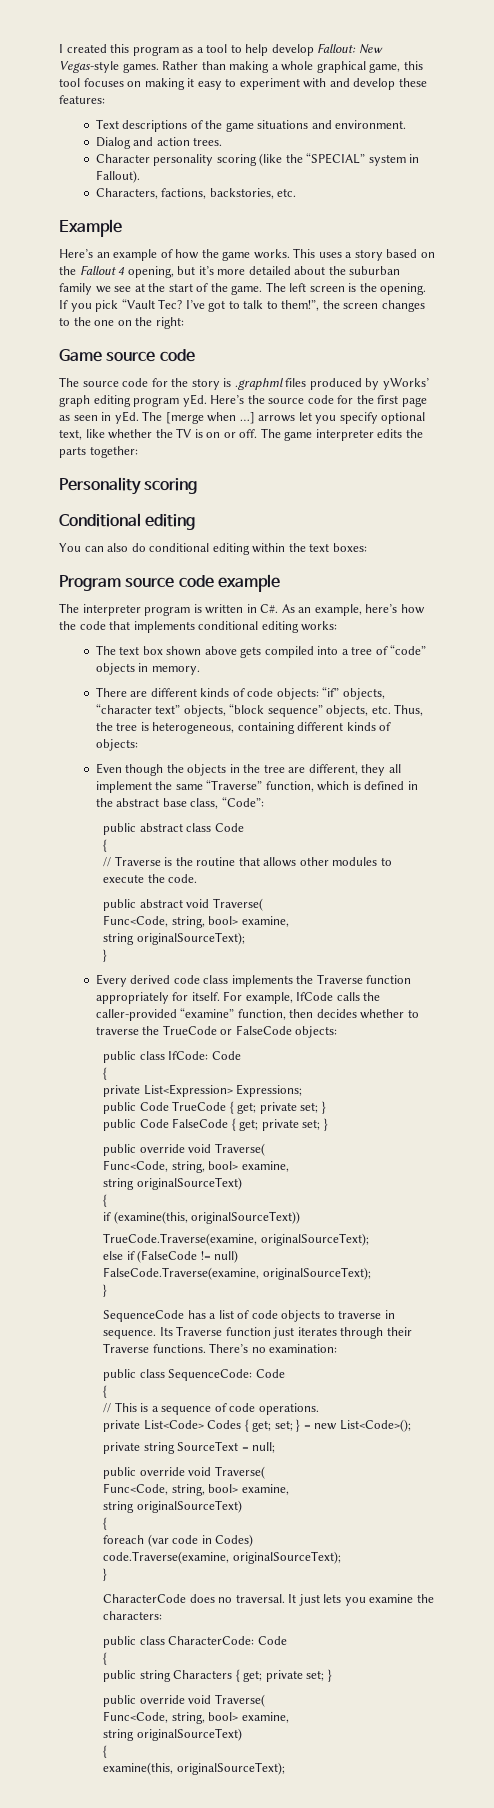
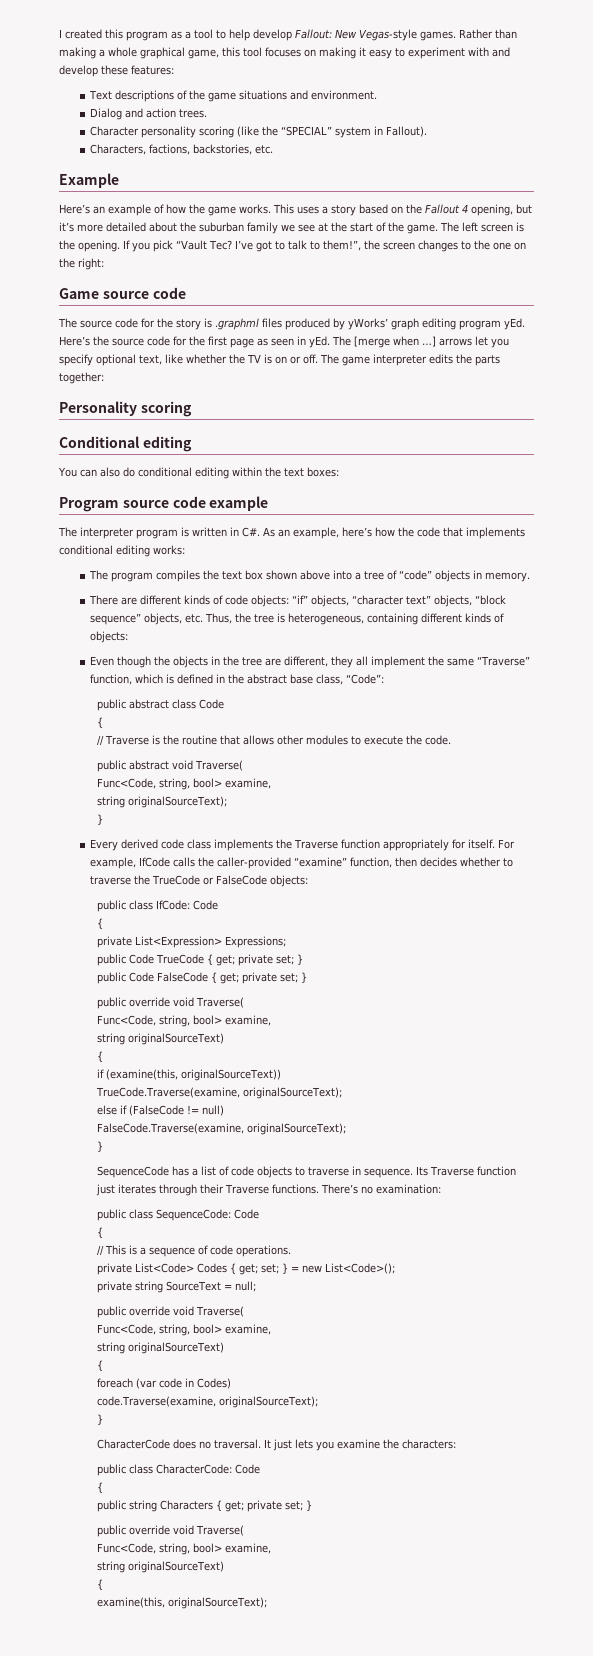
- The text box shown above gets compiled into a tree of “code” objects in memory.
+ The program compiles the text box shown above into a tree of “code” objects in memory.

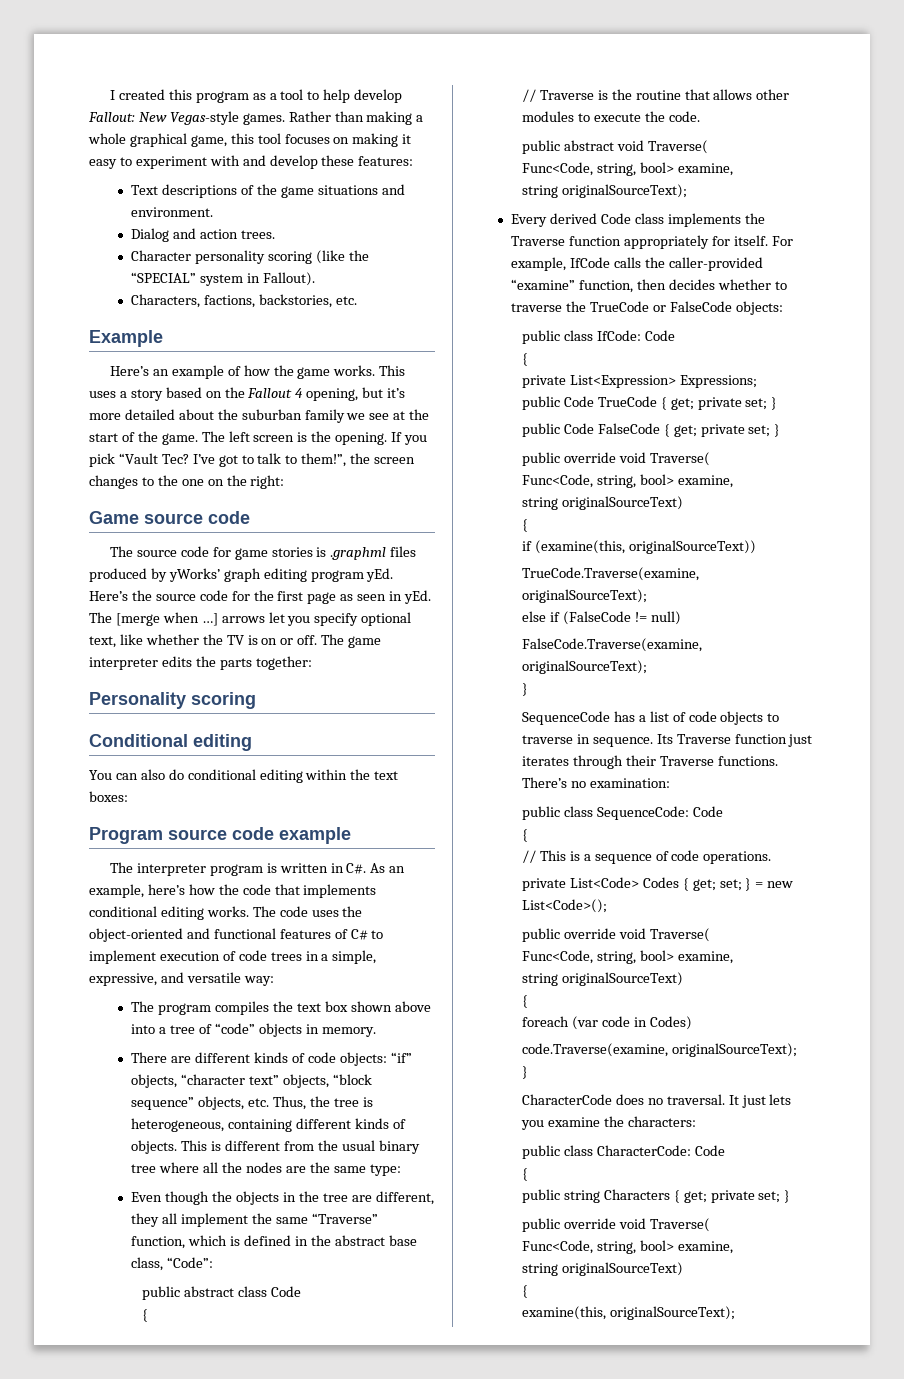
- The source code for the story is .graphml files produced by yWorks’ graph editing program yEd.
+ The source code for game stories is .graphml files produced by yWorks’ graph editing program yEd.
- The interpreter program is written in C#. As an example, here’s how the code that implements conditional editing works:
+ The interpreter program is written in C#. As an example, here’s how the code that implements conditional editing works. The code uses the object-oriented and functional features of C# to implement execution of code trees in a simple, expressive, and versatile way:
- There are different kinds of code objects: “if” objects, “character text” objects, “block sequence” objects, etc. Thus, the tree is heterogeneous, containing different kinds of objects:
+ There are different kinds of code objects: “if” objects, “character text” objects, “block sequence” objects, etc. Thus, the tree is heterogeneous, containing different kinds of objects. This is different from the usual binary tree where all the nodes are the same type:
  string originalSourceText);
- }
- Every derived code class implements the Traverse function appropriately for itself.
+ Every derived Code class implements the Traverse function appropriately for itself.
- private string SourceText = null;

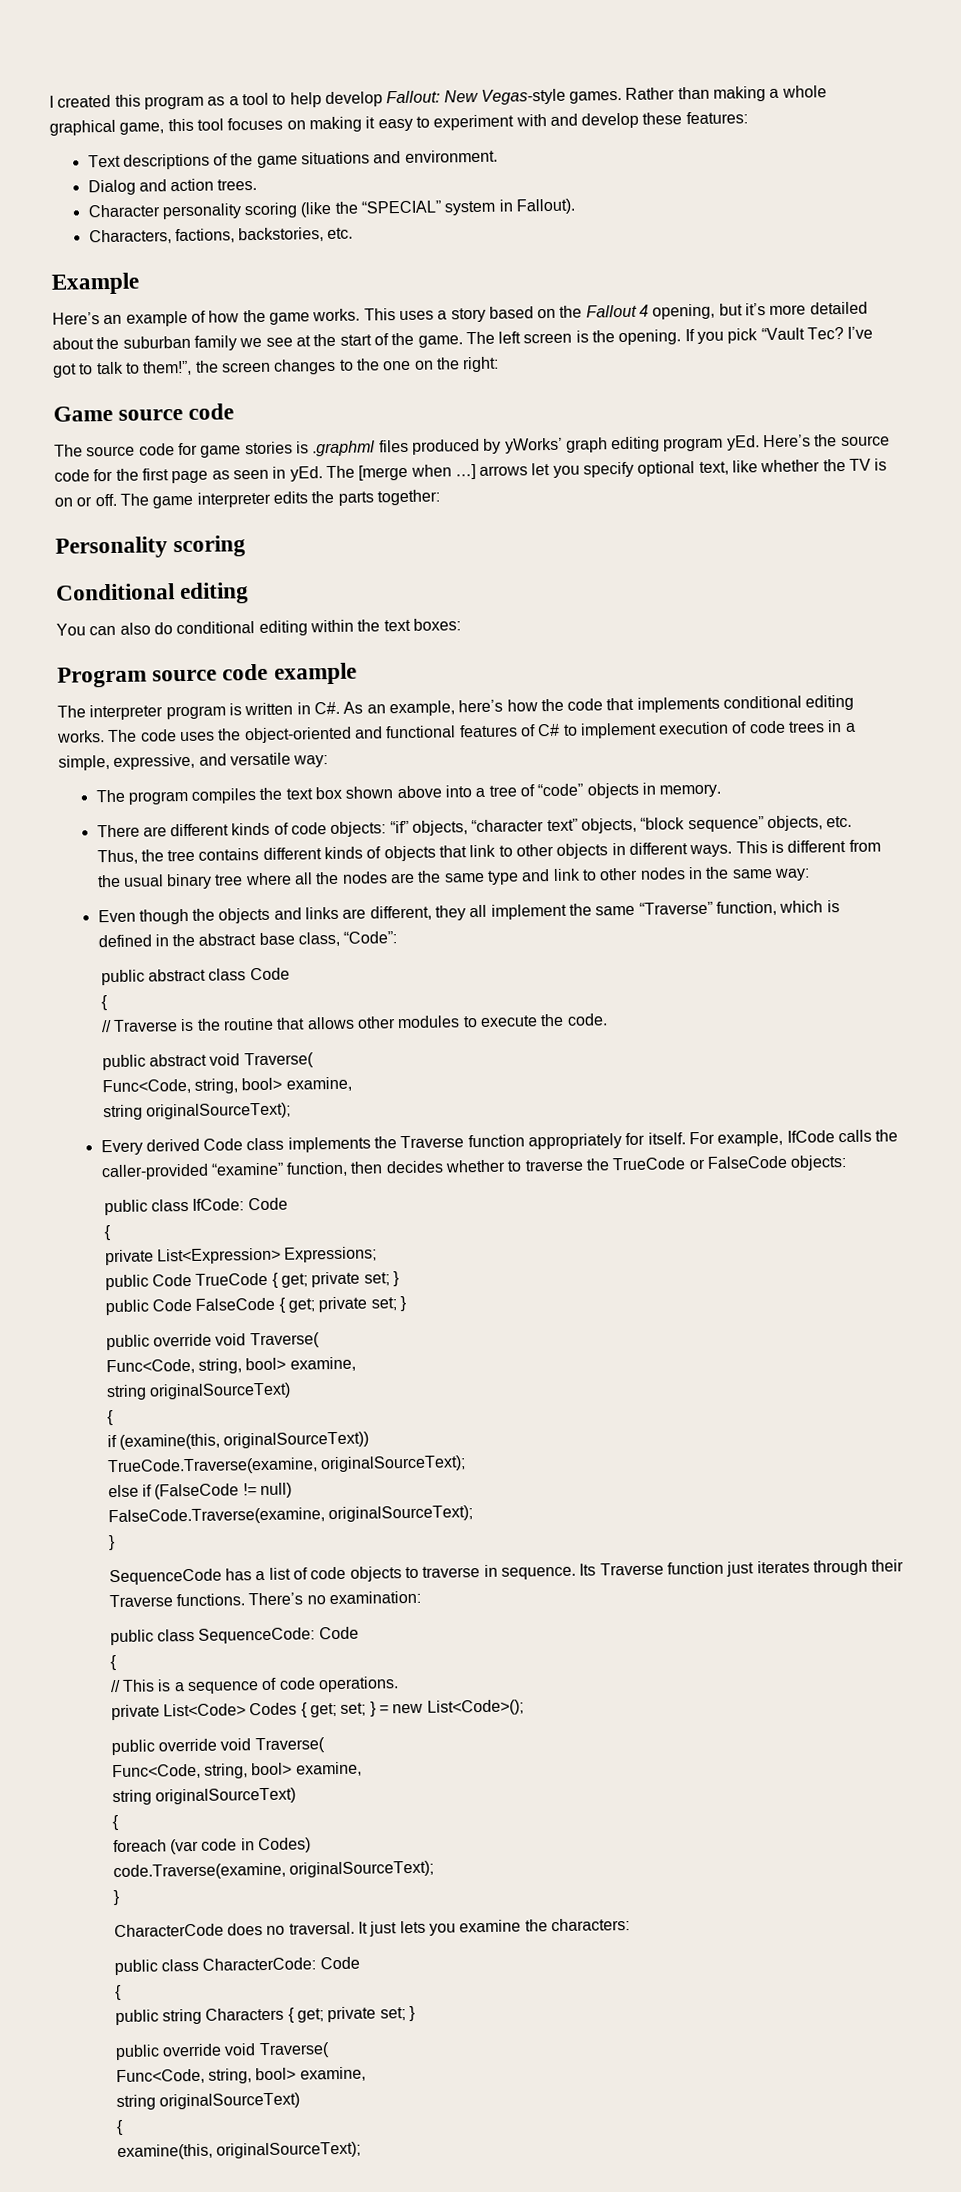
- There are different kinds of code objects: “if” objects, “character text” objects, “block sequence” objects, etc. Thus, the tree is heterogeneous, containing different kinds of objects.
+ There are different kinds of code objects: “if” objects, “character text” objects, “block sequence” objects, etc. Thus, the tree contains different kinds of objects that link to other objects in different ways.
- This is different from the usual binary tree where all the nodes are the same type:
+ This is different from the usual binary tree where all the nodes are the same type and link to other nodes in the same way:
- Even though the objects in the tree are different, they all implement the same “Traverse” function, which is defined in the abstract base class, “Code”:
+ Even though the objects and links are different, they all implement the same “Traverse” function, which is defined in the abstract base class, “Code”:

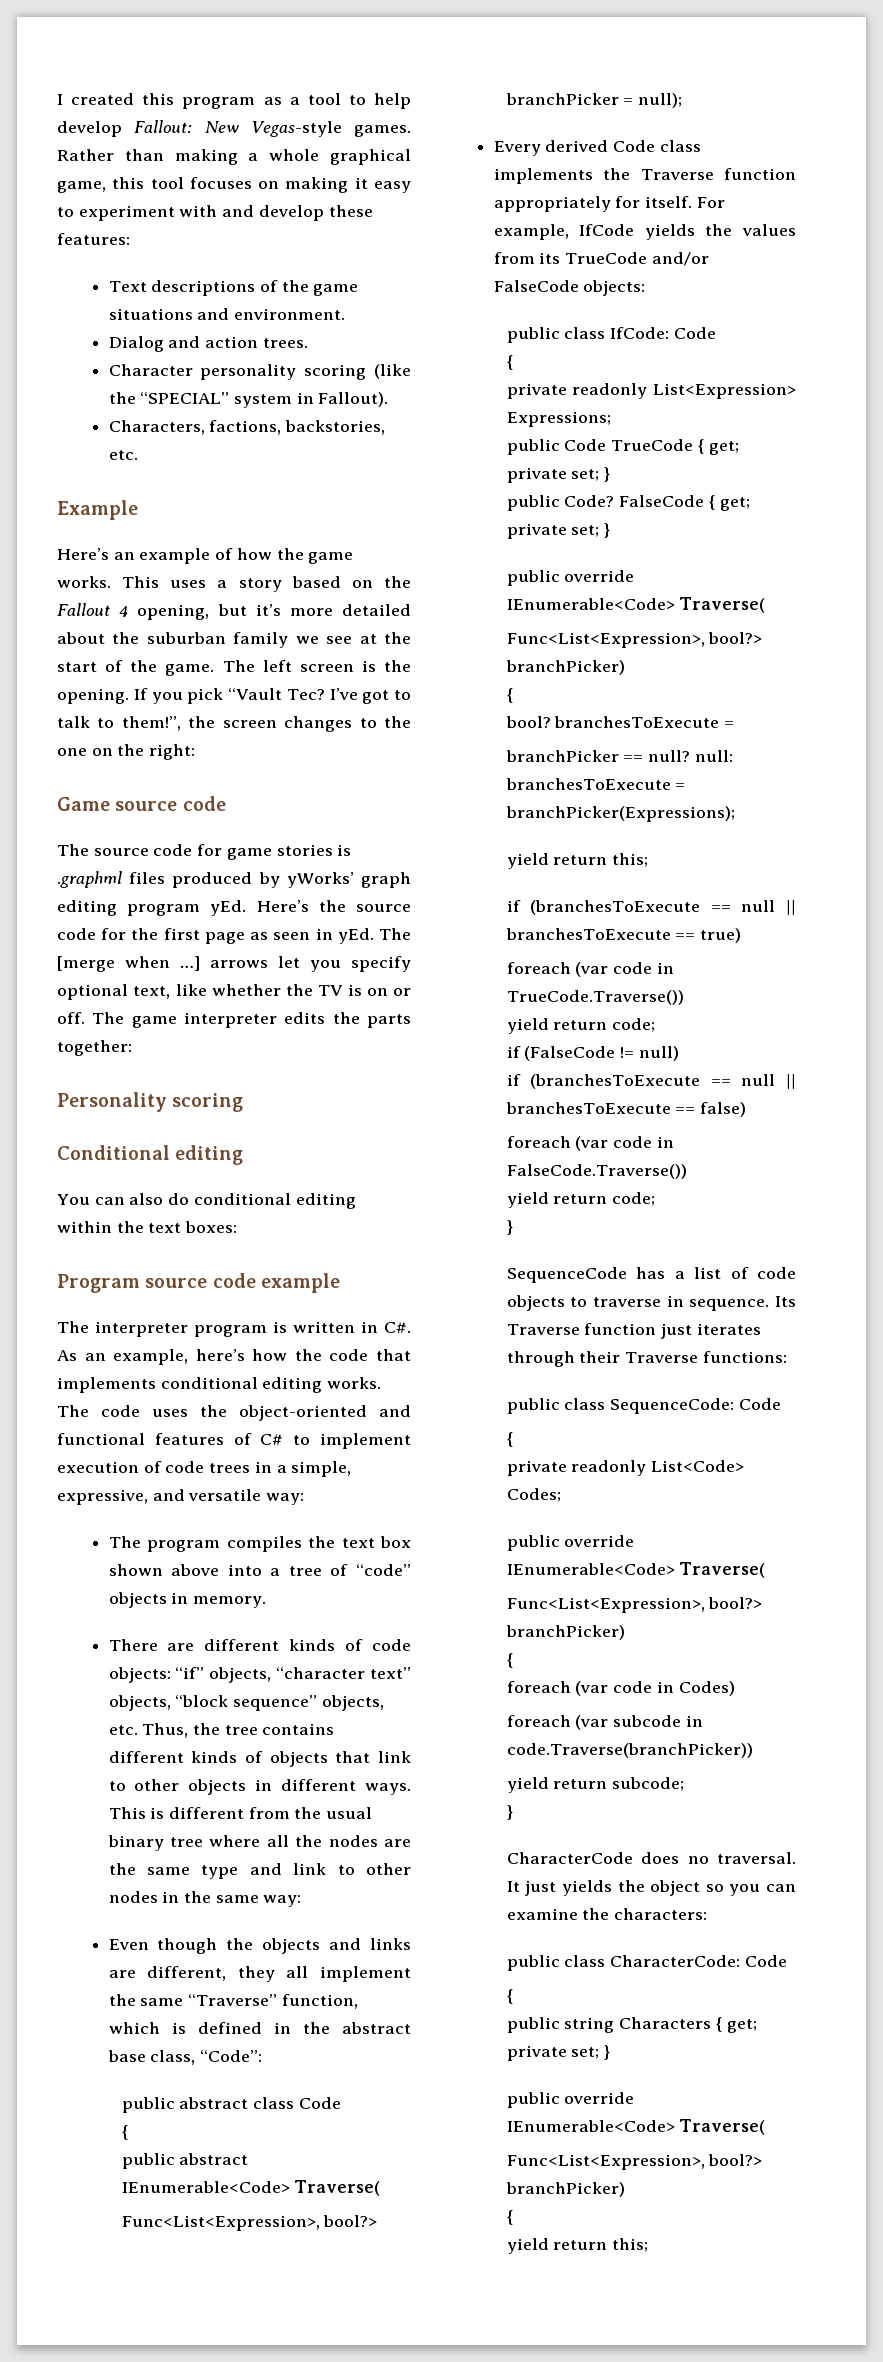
- // Traverse is the routine that allows other modules to execute the code.
- public abstract void Traverse(
- Func<Code, string, bool> examine,
- string originalSourceText);
+ public abstract IEnumerable<Code> Traverse(
+ Func<List<Expression>, bool?> branchPicker = null);
- For example, IfCode calls the caller-provided “examine” function, then decides whether to traverse the TrueCode or FalseCode objects:
+ For example, IfCode yields the values from its TrueCode and/or FalseCode objects:
- private List<Expression> Expressions;
+ private readonly List<Expression> Expressions;
- public Code FalseCode { get; private set; }
- public override void Traverse(
- Func<Code, string, bool> examine,
- string originalSourceText)
+ public Code? FalseCode { get; private set; }
+ public override IEnumerable<Code> Traverse(
+ Func<List<Expression>, bool?> branchPicker)
  {
- if (examine(this, originalSourceText))
- TrueCode.Traverse(examine, originalSourceText);
- else if (FalseCode != null)
- FalseCode.Traverse(examine, originalSourceText);
+ bool? branchesToExecute =
+ branchPicker == null? null: branchesToExecute = branchPicker(Expressions);
+ yield return this;
+ if (branchesToExecute == null || branchesToExecute == true)
+ foreach (var code in TrueCode.Traverse())
+ yield return code;
+ if (FalseCode != null)
+ if (branchesToExecute == null || branchesToExecute == false)
+ foreach (var code in FalseCode.Traverse())
+ yield return code;
- Its Traverse function just iterates through their Traverse functions. There’s no examination:
+ Its Traverse function just iterates through their Traverse functions:
- // This is a sequence of code operations.
- private List<Code> Codes { get; set; } = new List<Code>();
- public override void Traverse(
- Func<Code, string, bool> examine,
- string originalSourceText)
+ private readonly List<Code> Codes;
+ public override IEnumerable<Code> Traverse(
+ Func<List<Expression>, bool?> branchPicker)
- code.Traverse(examine, originalSourceText);
+ foreach (var subcode in code.Traverse(branchPicker))
+ yield return subcode;
- It just lets you examine the characters:
+ It just yields the object so you can examine the characters:
  public string Characters { get; private set; }
- public override void Traverse(
- Func<Code, string, bool> examine,
- string originalSourceText)
+ public override IEnumerable<Code> Traverse(
+ Func<List<Expression>, bool?> branchPicker)
  {
- examine(this, originalSourceText);
+ yield return this;

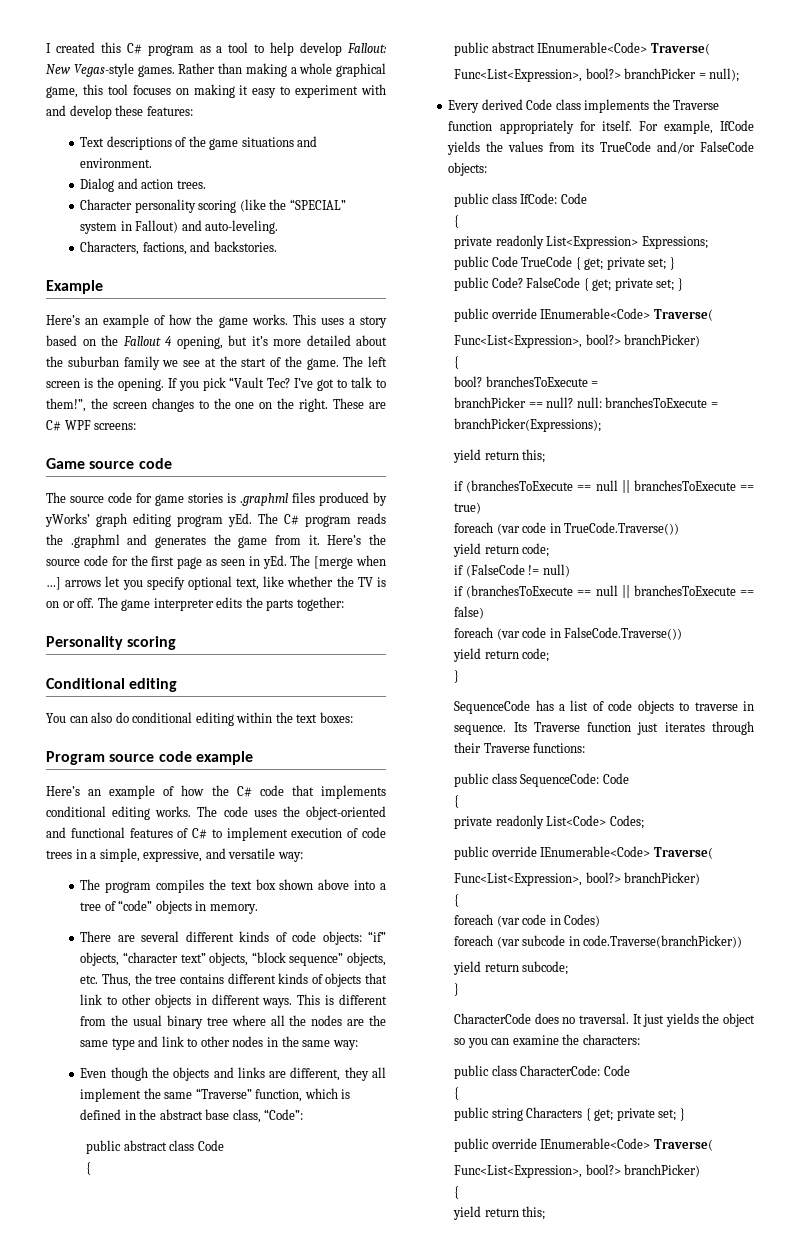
- I created this program as a tool to help develop Fallout: New Vegas-style games.
+ I created this C# program as a tool to help develop Fallout: New Vegas-style games.
- Character personality scoring (like the “SPECIAL” system in Fallout).
+ Character personality scoring (like the “SPECIAL” system in Fallout) and auto-leveling.
- Characters, factions, backstories, etc.
+ Characters, factions, and backstories.
- I’ve got to talk to them!”, the screen changes to the one on the right:
+ I’ve got to talk to them!”, the screen changes to the one on the right. These are C# WPF screens:
+ The C# program reads the .graphml and generates the game from it.
- The interpreter program is written in C#. As an example, here’s how the code that implements conditional editing works.
+ Here’s an example of how the C# code that implements conditional editing works.
- There are different kinds of code objects: “if” objects, “character text” objects, “block sequence” objects, etc. Thus, the tree contains different kinds of objects that link to other objects in different ways.
+ There are several different kinds of code objects: “if” objects, “character text” objects, “block sequence” objects, etc. Thus, the tree contains different kinds of objects that link to other objects in different ways.

